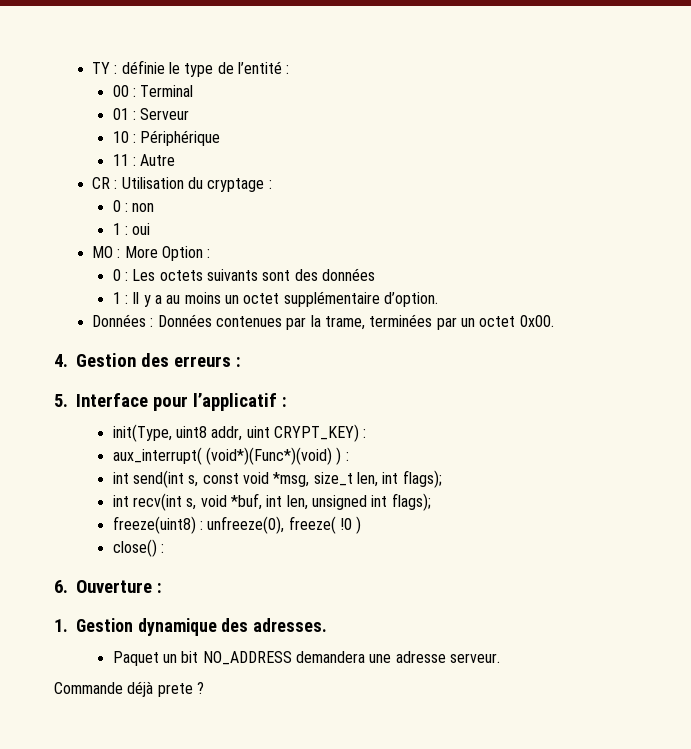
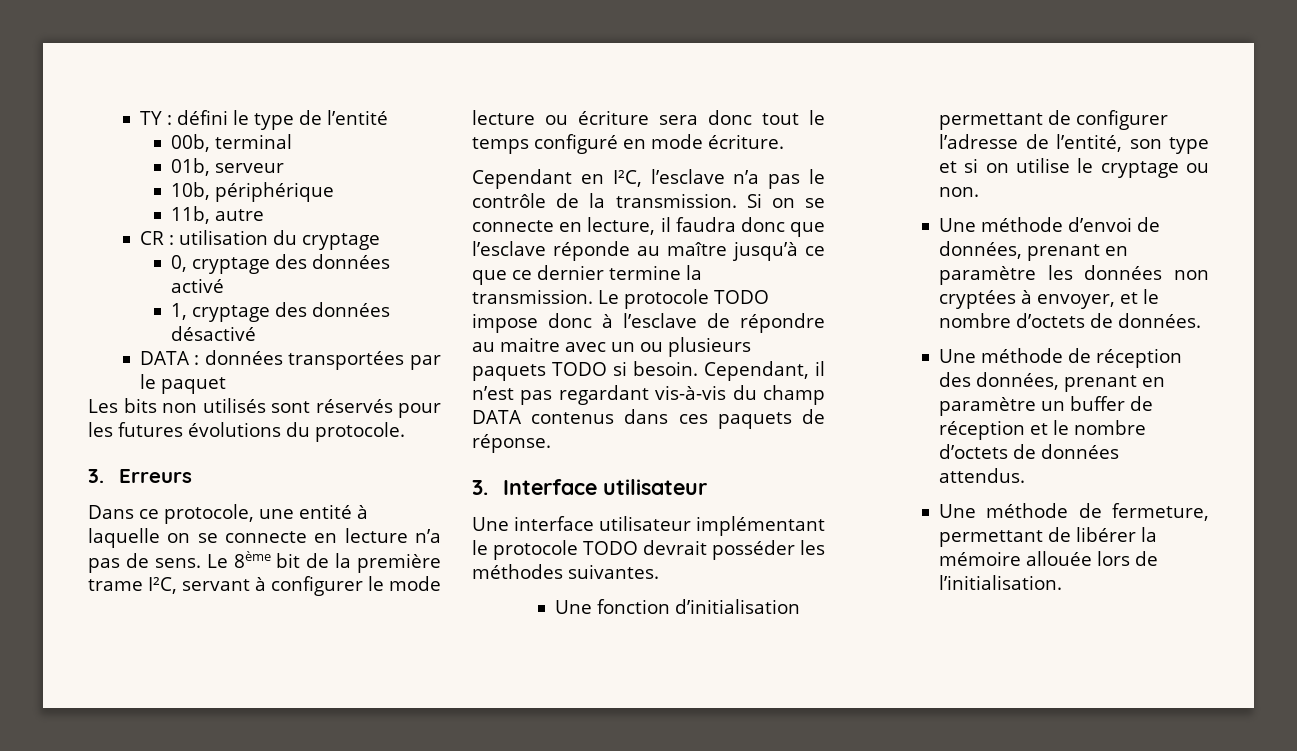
- TY : définie le type de l’entité :
- 00 : Terminal
- 01 : Serveur
- 10 : Périphérique
- 11 : Autre
+ TY : défini le type de l’entité
+ 00b, terminal
+ 01b, serveur
+ 10b, périphérique
+ 11b, autre
- CR : Utilisation du cryptage :
- 0 : non
- 1 : oui
- MO : More Option :
- 0 : Les octets suivants sont des données
- 1 : Il y a au moins un octet supplémentaire d’option.
- Données : Données contenues par la trame, terminées par un octet 0x00.
- 4. Gestion des erreurs :
- 5. Interface pour l’applicatif :
- init(Type, uint8 addr, uint CRYPT_KEY) :
- aux_interrupt( (void*)(Func*)(void) ) :
- int send(int s, const void *msg, size_t len, int flags);
- int recv(int s, void *buf, int len, unsigned int flags);
- freeze(uint8) : unfreeze(0), freeze( !0 )
- close() :
- 6. Ouverture :
- 1. Gestion dynamique des adresses.
- Paquet un bit NO_ADDRESS demandera une adresse serveur.
- Commande déjà prete ?
+ CR : utilisation du cryptage
+ 0, cryptage des données activé
+ 1, cryptage des données désactivé
+ DATA : données transportées par le paquet
+ Les bits non utilisés sont réservés pour les futures évolutions du protocole.
+ 3. Erreurs
+ Dans ce protocole, une entité à laquelle on se connecte en lecture n’a pas de sens. Le 8ème bit de la première trame I²C, servant à configurer le mode lecture ou écriture sera donc tout le temps configuré en mode écriture.
+ Cependant en I²C, l’esclave n’a pas le contrôle de la transmission. Si on se connecte en lecture, il faudra donc que l’esclave réponde au maître jusqu’à ce que ce dernier termine la transmission. Le protocole TODO impose donc à l’esclave de répondre au maitre avec un ou plusieurs paquets TODO si besoin. Cependant, il n’est pas regardant vis-à-vis du champ DATA contenus dans ces paquets de réponse.
+ 3. Interface utilisateur
+ Une interface utilisateur implémentant le protocole TODO devrait posséder les méthodes suivantes.
+ Une fonction d’initialisation permettant de configurer l’adresse de l’entité, son type et si on utilise le cryptage ou non.
+ Une méthode d’envoi de données, prenant en paramètre les données non cryptées à envoyer, et le nombre d’octets de données.
+ Une méthode de réception des données, prenant en paramètre un buffer de réception et le nombre d’octets de données attendus.
+ Une méthode de fermeture, permettant de libérer la mémoire allouée lors de l’initialisation.

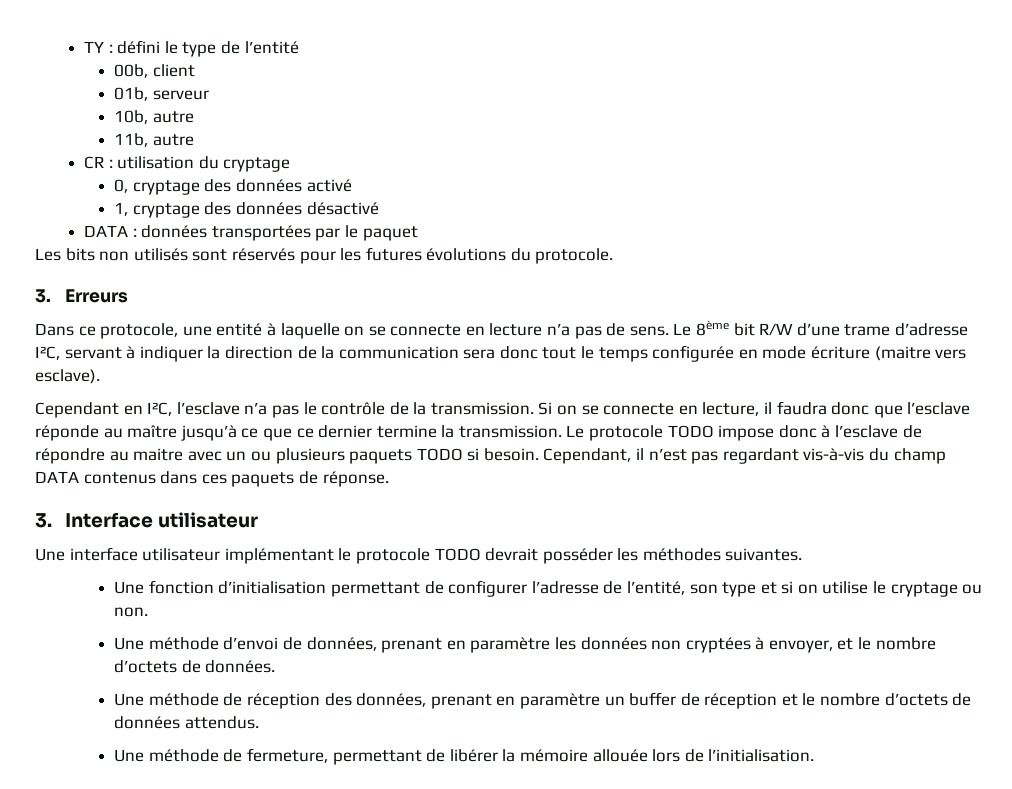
- 00b, terminal
+ 00b, client
- 10b, périphérique
+ 10b, autre
- Le 8ème bit de la première trame I²C, servant à configurer le mode lecture ou écriture sera donc tout le temps configuré en mode écriture.
+ Le 8ème bit R/W d’une trame d’adresse I²C, servant à indiquer la direction de la communication sera donc tout le temps configurée en mode écriture (maitre vers esclave).

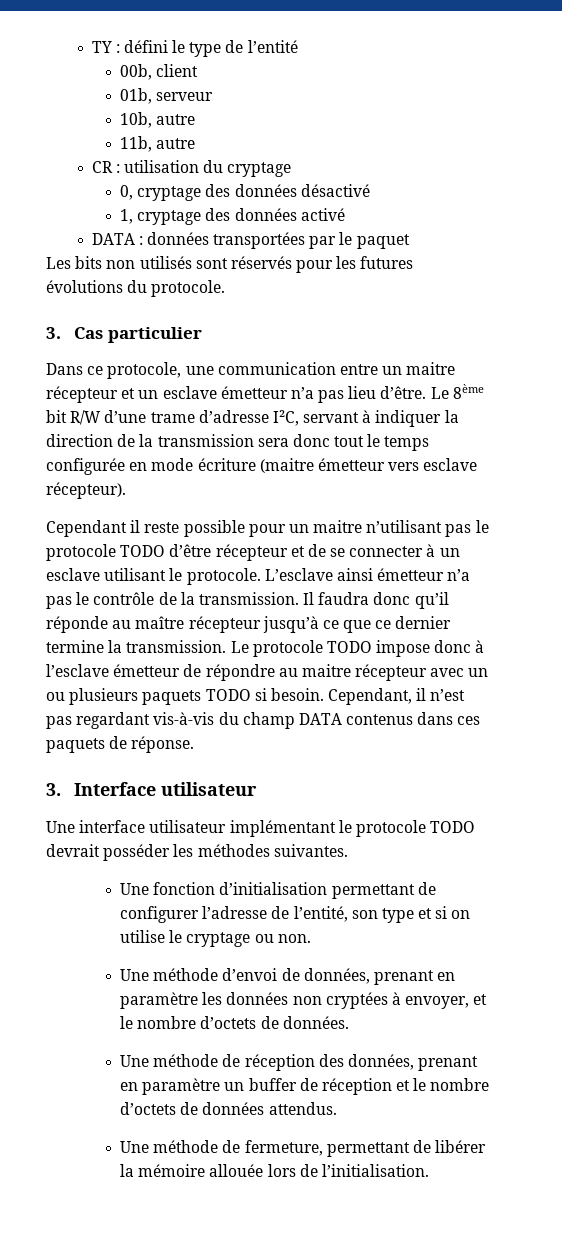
- 0, cryptage des données activé
+ 0, cryptage des données désactivé
- 1, cryptage des données désactivé
+ 1, cryptage des données activé
- 3. Erreurs
+ 3. Cas particulier
- Dans ce protocole, une entité à laquelle on se connecte en lecture n’a pas de sens.
+ Dans ce protocole, une communication entre un maitre récepteur et un esclave émetteur n’a pas lieu d’être.
- Le 8ème bit R/W d’une trame d’adresse I²C, servant à indiquer la direction de la communication sera donc tout le temps configurée en mode écriture (maitre vers esclave).
- Cependant en I²C, l’esclave n’a pas le contrôle de la transmission.
+ Le 8ème bit R/W d’une trame d’adresse I²C, servant à indiquer la direction de la transmission sera donc tout le temps configurée en mode écriture (maitre émetteur vers esclave récepteur).
+ Cependant il reste possible pour un maitre n’utilisant pas le protocole TODO d’être récepteur et de se connecter à un esclave utilisant le protocole. L’esclave ainsi émetteur n’a pas le contrôle de la transmission.
- Si on se connecte en lecture, il faudra donc que l’esclave réponde au maître jusqu’à ce que ce dernier termine la transmission.
+ Il faudra donc qu’il réponde au maître récepteur jusqu’à ce que ce dernier termine la transmission.
- Le protocole TODO impose donc à l’esclave de répondre au maitre avec un ou plusieurs paquets TODO si besoin.
+ Le protocole TODO impose donc à l’esclave émetteur de répondre au maitre récepteur avec un ou plusieurs paquets TODO si besoin.

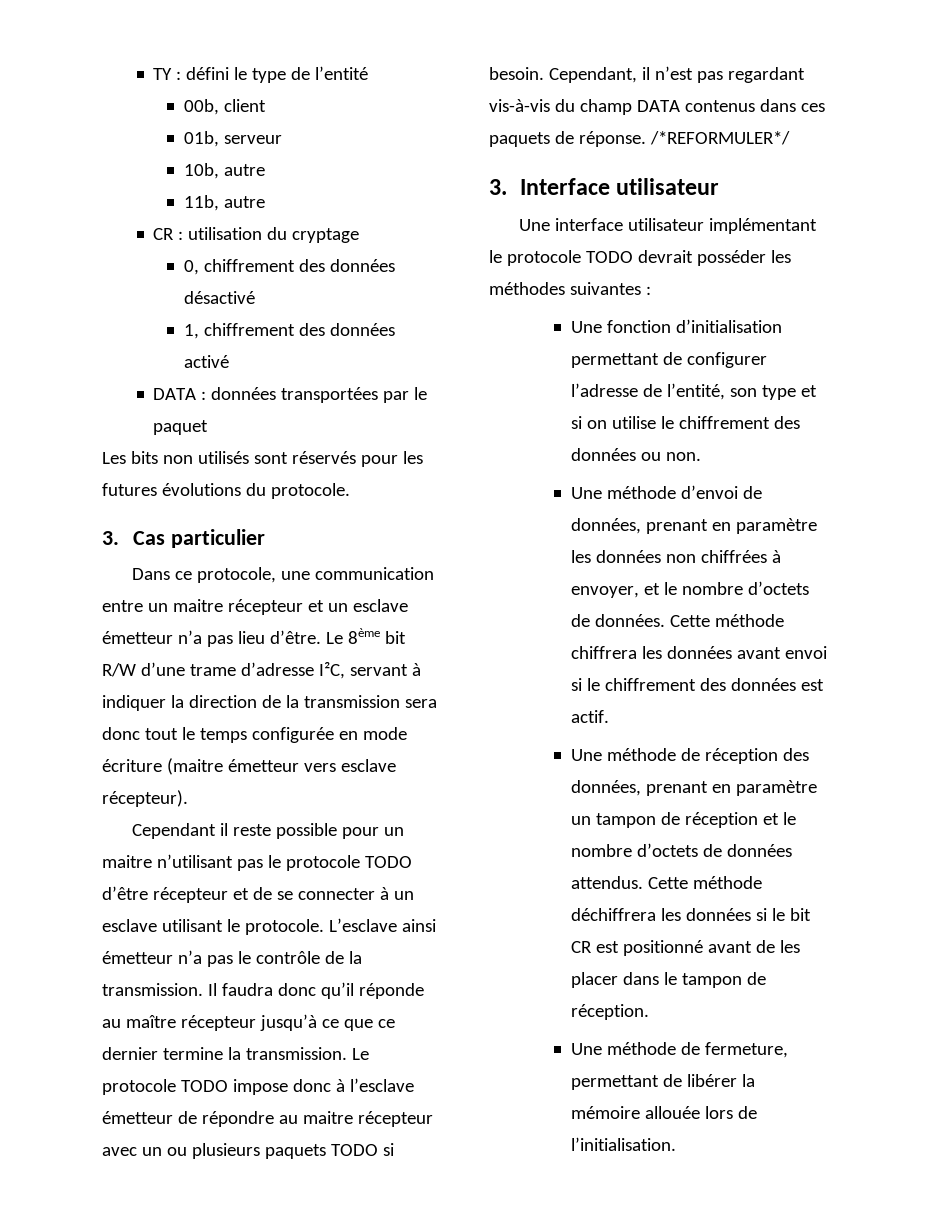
- 0, cryptage des données désactivé
+ 0, chiffrement des données désactivé
- 1, cryptage des données activé
+ 1, chiffrement des données activé
+ /*REFORMULER*/
- Une interface utilisateur implémentant le protocole TODO devrait posséder les méthodes suivantes.
+ Une interface utilisateur implémentant le protocole TODO devrait posséder les méthodes suivantes :
- Une fonction d’initialisation permettant de configurer l’adresse de l’entité, son type et si on utilise le cryptage ou non.
+ Une fonction d’initialisation permettant de configurer l’adresse de l’entité, son type et si on utilise le chiffrement des données ou non.
- Une méthode d’envoi de données, prenant en paramètre les données non cryptées à envoyer, et le nombre d’octets de données.
+ Une méthode d’envoi de données, prenant en paramètre les données non chiffrées à envoyer, et le nombre d’octets de données. Cette méthode chiffrera les données avant envoi si le chiffrement des données est actif.
- Une méthode de réception des données, prenant en paramètre un buffer de réception et le nombre d’octets de données attendus.
+ Une méthode de réception des données, prenant en paramètre un tampon de réception et le nombre d’octets de données attendus. Cette méthode déchiffrera les données si le bit CR est positionné avant de les placer dans le tampon de réception.

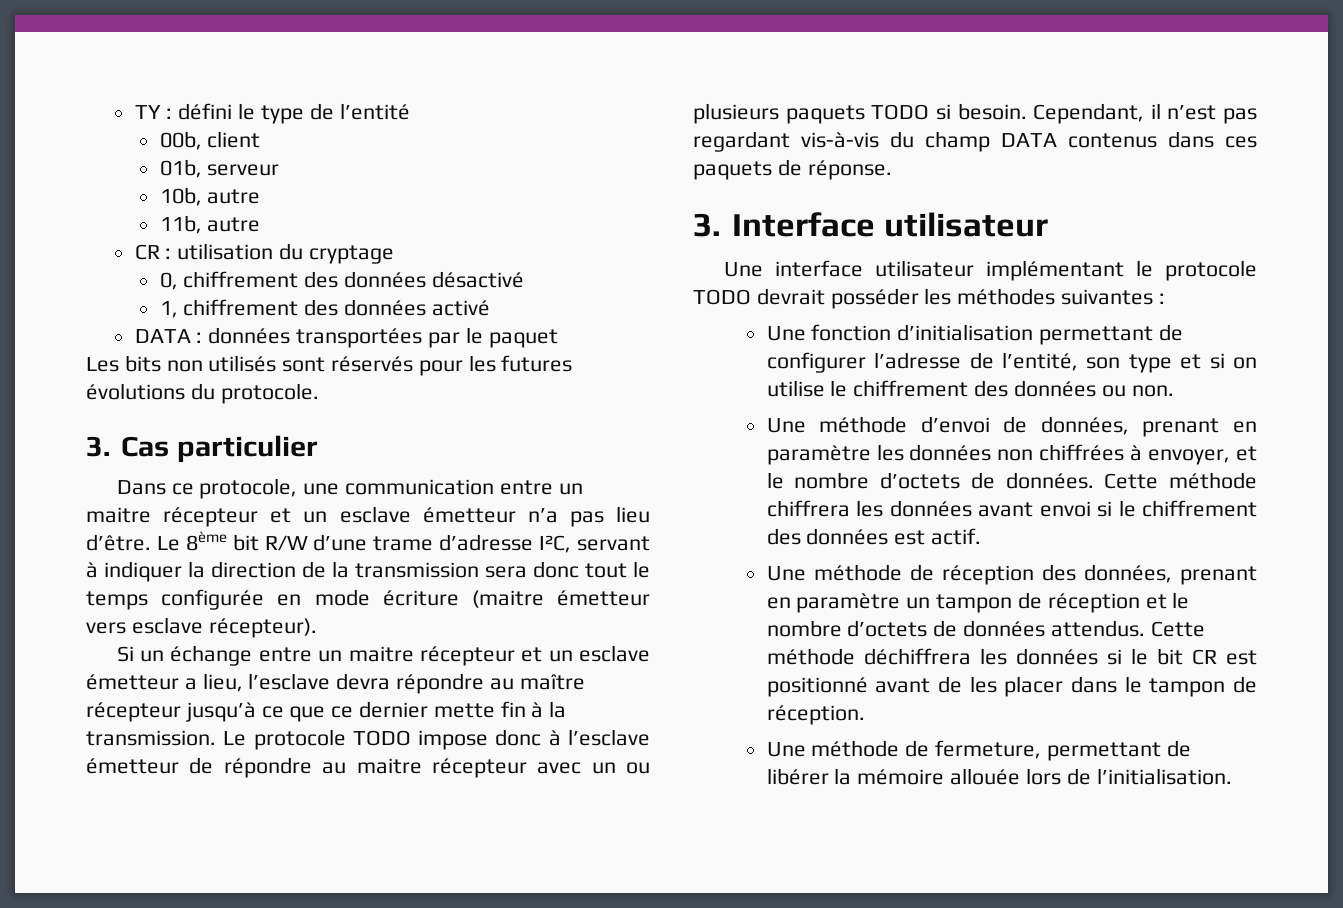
- Cependant il reste possible pour un maitre n’utilisant pas le protocole TODO d’être récepteur et de se connecter à un esclave utilisant le protocole. L’esclave ainsi émetteur n’a pas le contrôle de la transmission. Il faudra donc qu’il réponde au maître récepteur jusqu’à ce que ce dernier termine la transmission.
+ Si un échange entre un maitre récepteur et un esclave émetteur a lieu, l’esclave devra répondre au maître récepteur jusqu’à ce que ce dernier mette fin à la transmission.
- /*REFORMULER*/

